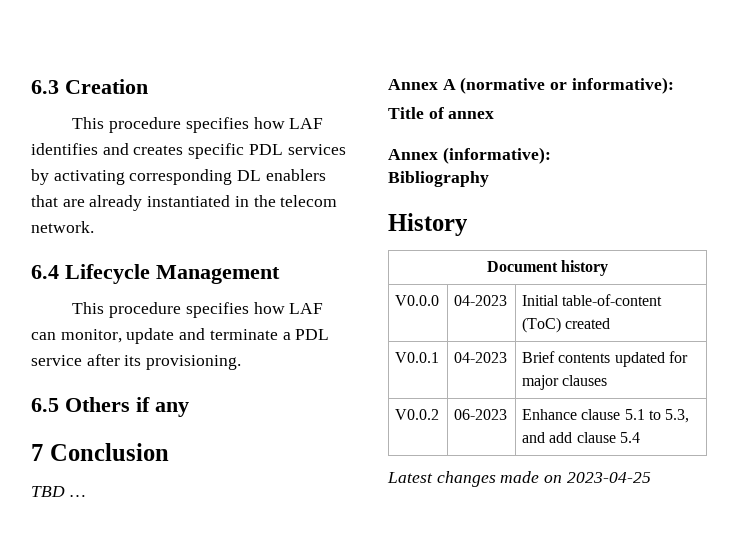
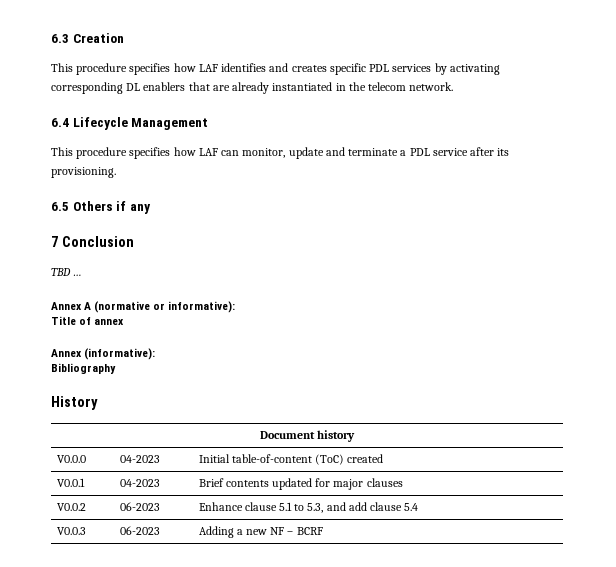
- Latest changes made on 2023-04-25
+ V0.0.3 | 06-2023 | Adding a new NF – BCRF

